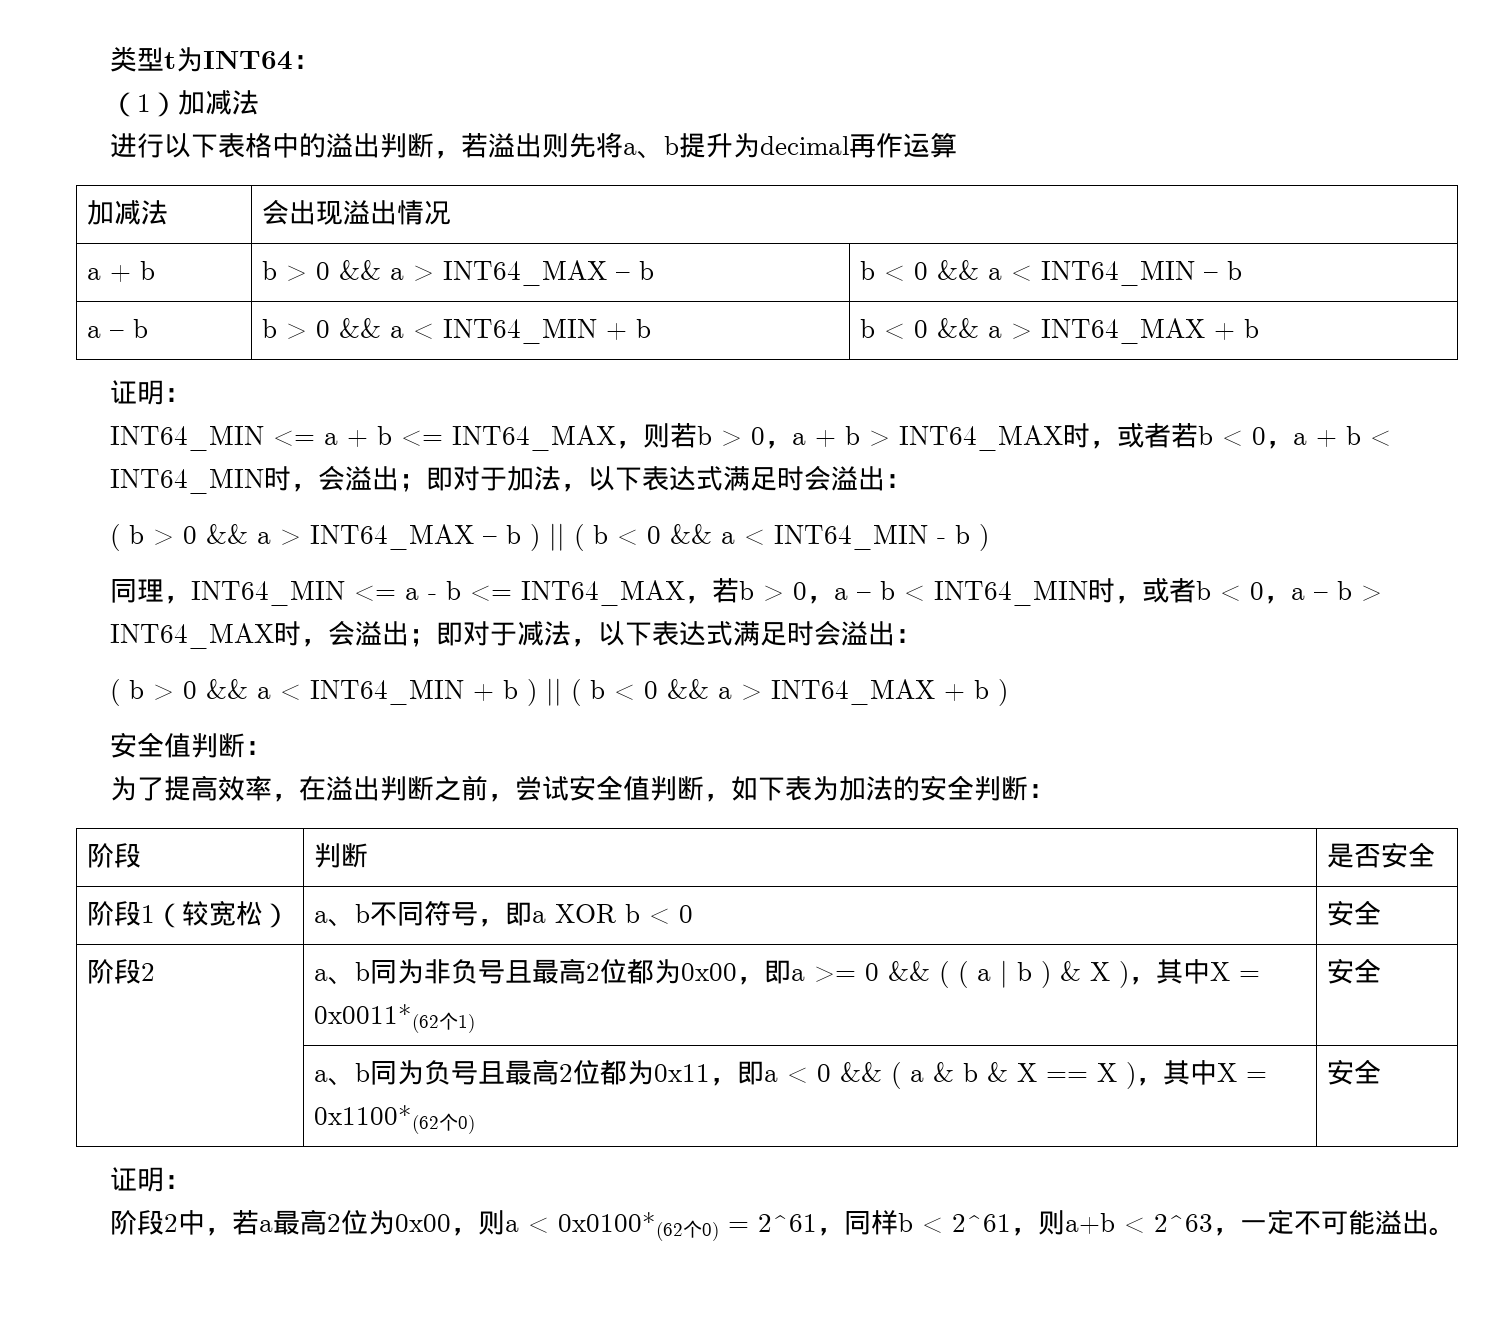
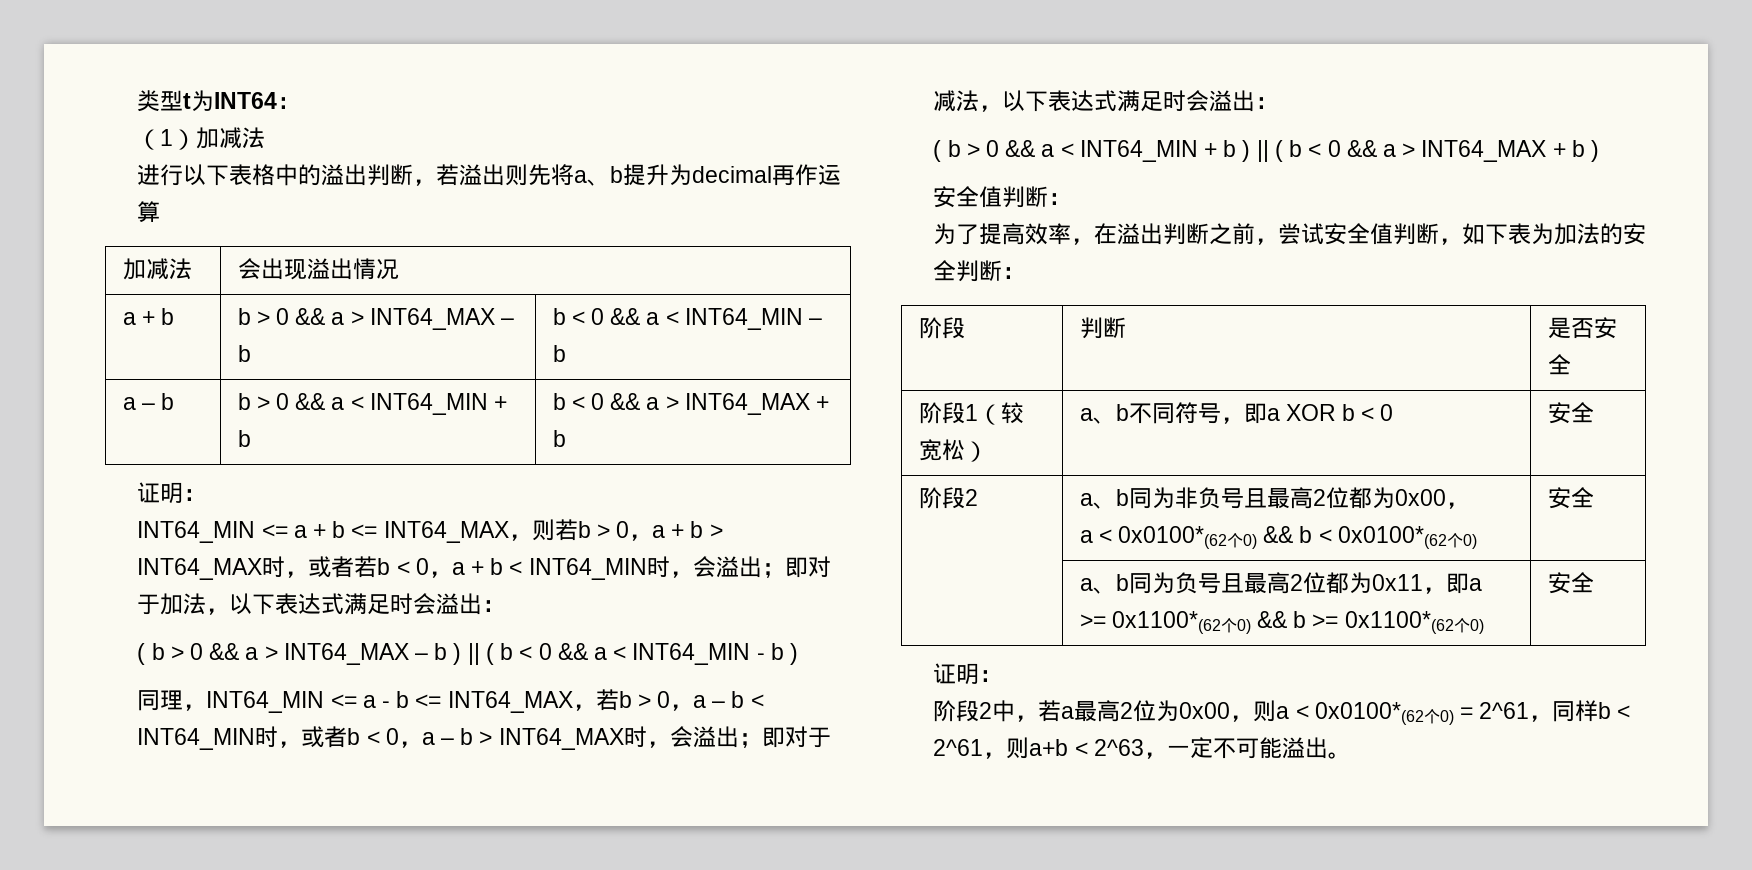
- 阶段2 | a、b同为非负号且最高2位都为0x00，即a >= 0 && ( ( a | b ) & X )，其中X = 0x0011*(62个1) | 安全
+ 阶段2 | a、b同为非负号且最高2位都为0x00，
+ a < 0x0100*(62个0) && b < 0x0100*(62个0) | 安全
- | a、b同为负号且最高2位都为0x11，即a < 0 && ( a & b & X == X )，其中X = 0x1100*(62个0) | 安全
+ | a、b同为负号且最高2位都为0x11，即a >= 0x1100*(62个0) && b >= 0x1100*(62个0) | 安全

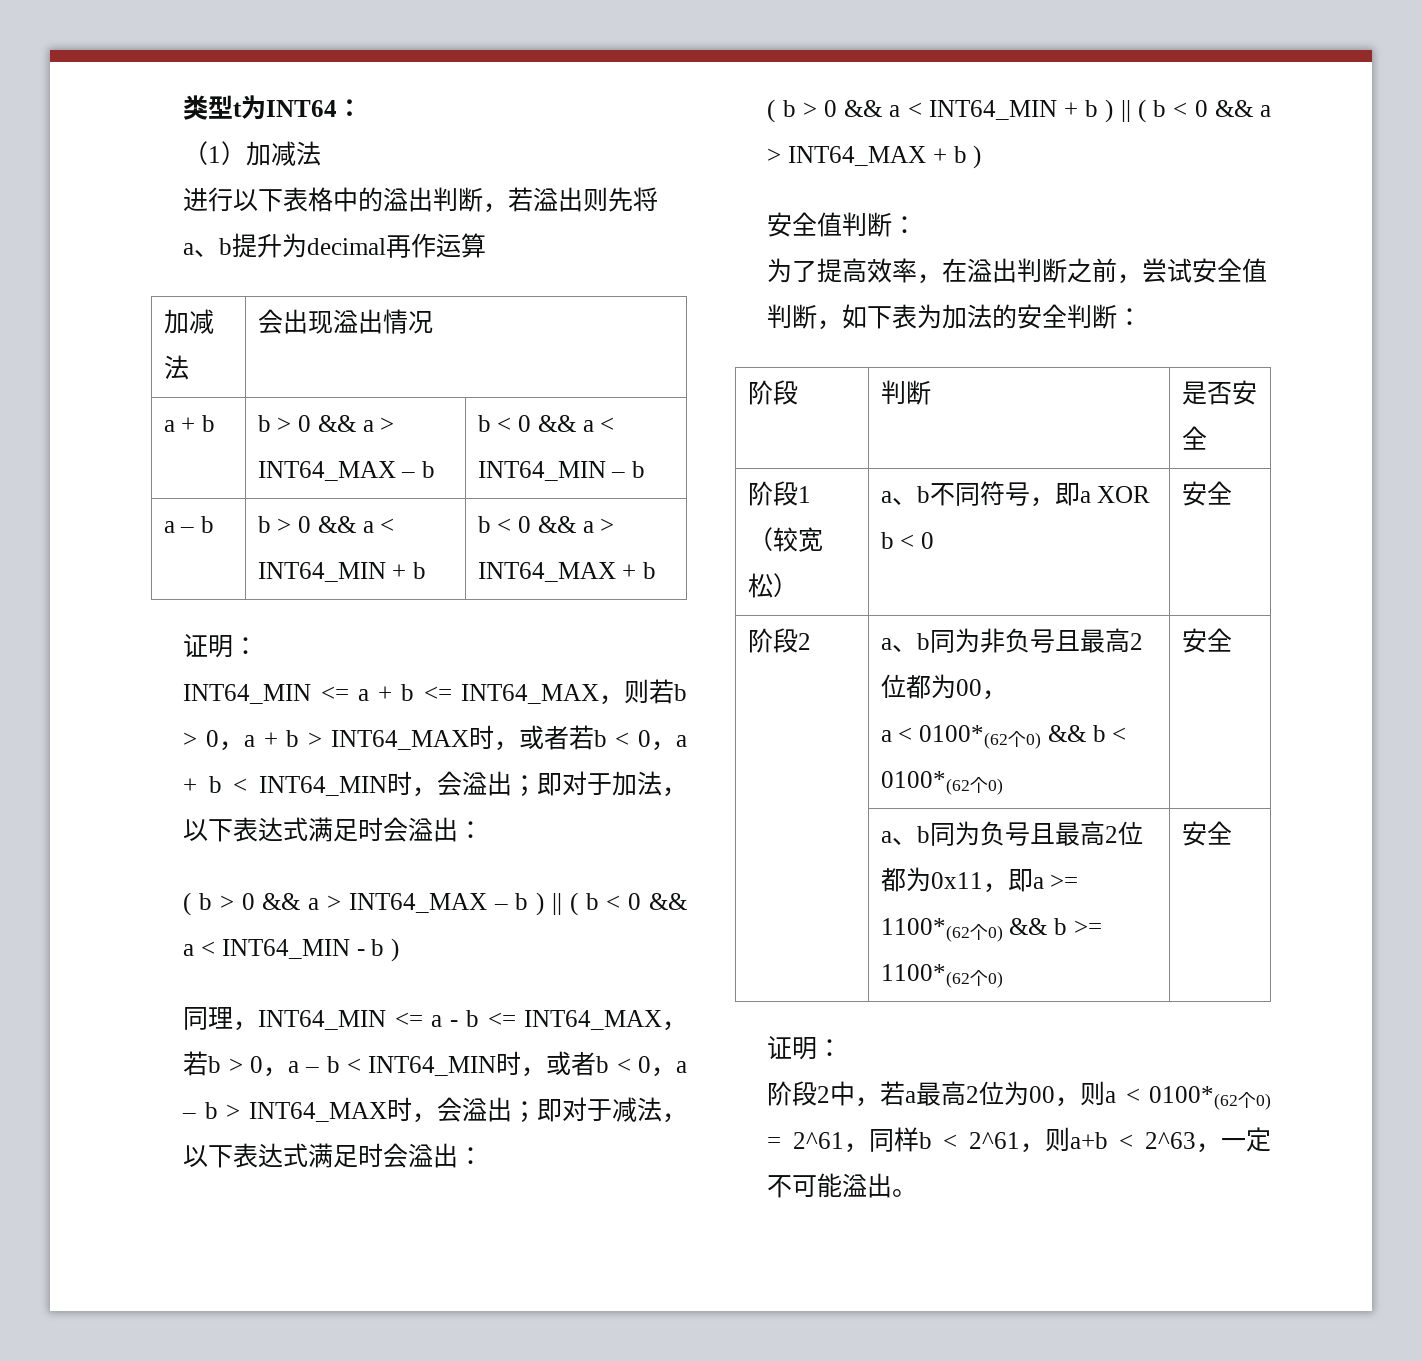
- 阶段2 | a、b同为非负号且最高2位都为0x00，
- a < 0x0100*(62个0) && b < 0x0100*(62个0) | 安全
+ 阶段2 | a、b同为非负号且最高2位都为00，
+ a < 0100*(62个0) && b < 0100*(62个0) | 安全
- | a、b同为负号且最高2位都为0x11，即a >= 0x1100*(62个0) && b >= 0x1100*(62个0) | 安全
+ | a、b同为负号且最高2位都为0x11，即a >= 1100*(62个0) && b >= 1100*(62个0) | 安全
- 阶段2中，若a最高2位为0x00，则a < 0x0100*(62个0) = 2^61，同样b < 2^61，则a+b < 2^63，一定不可能溢出。
+ 阶段2中，若a最高2位为00，则a < 0100*(62个0) = 2^61，同样b < 2^61，则a+b < 2^63，一定不可能溢出。

